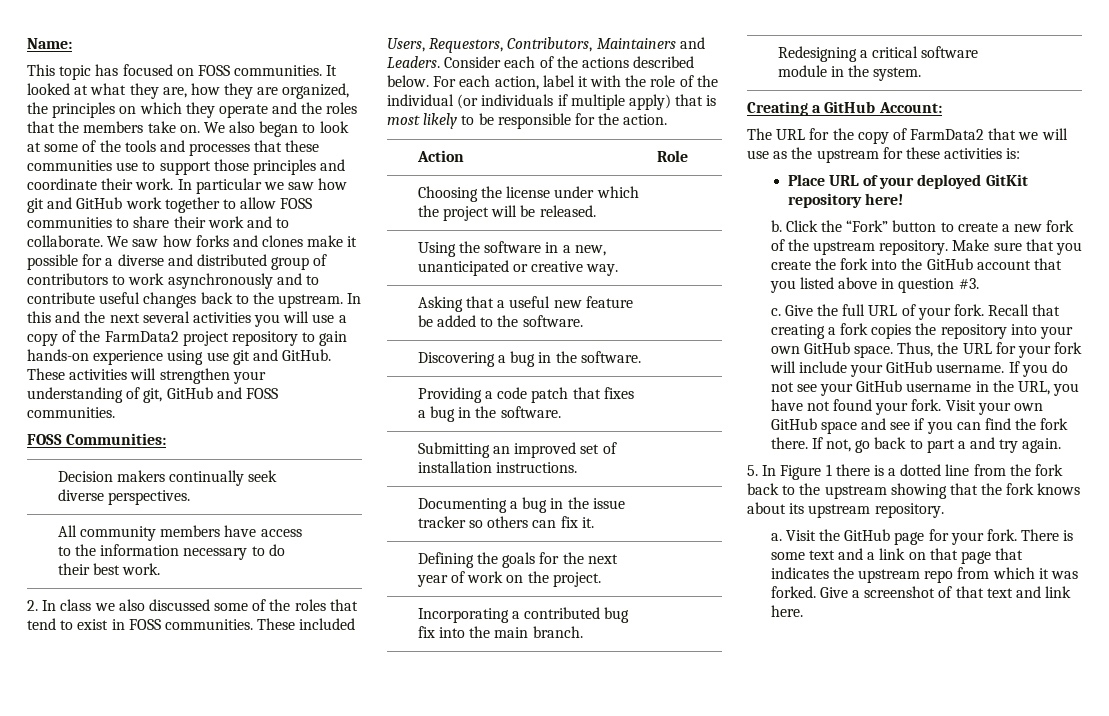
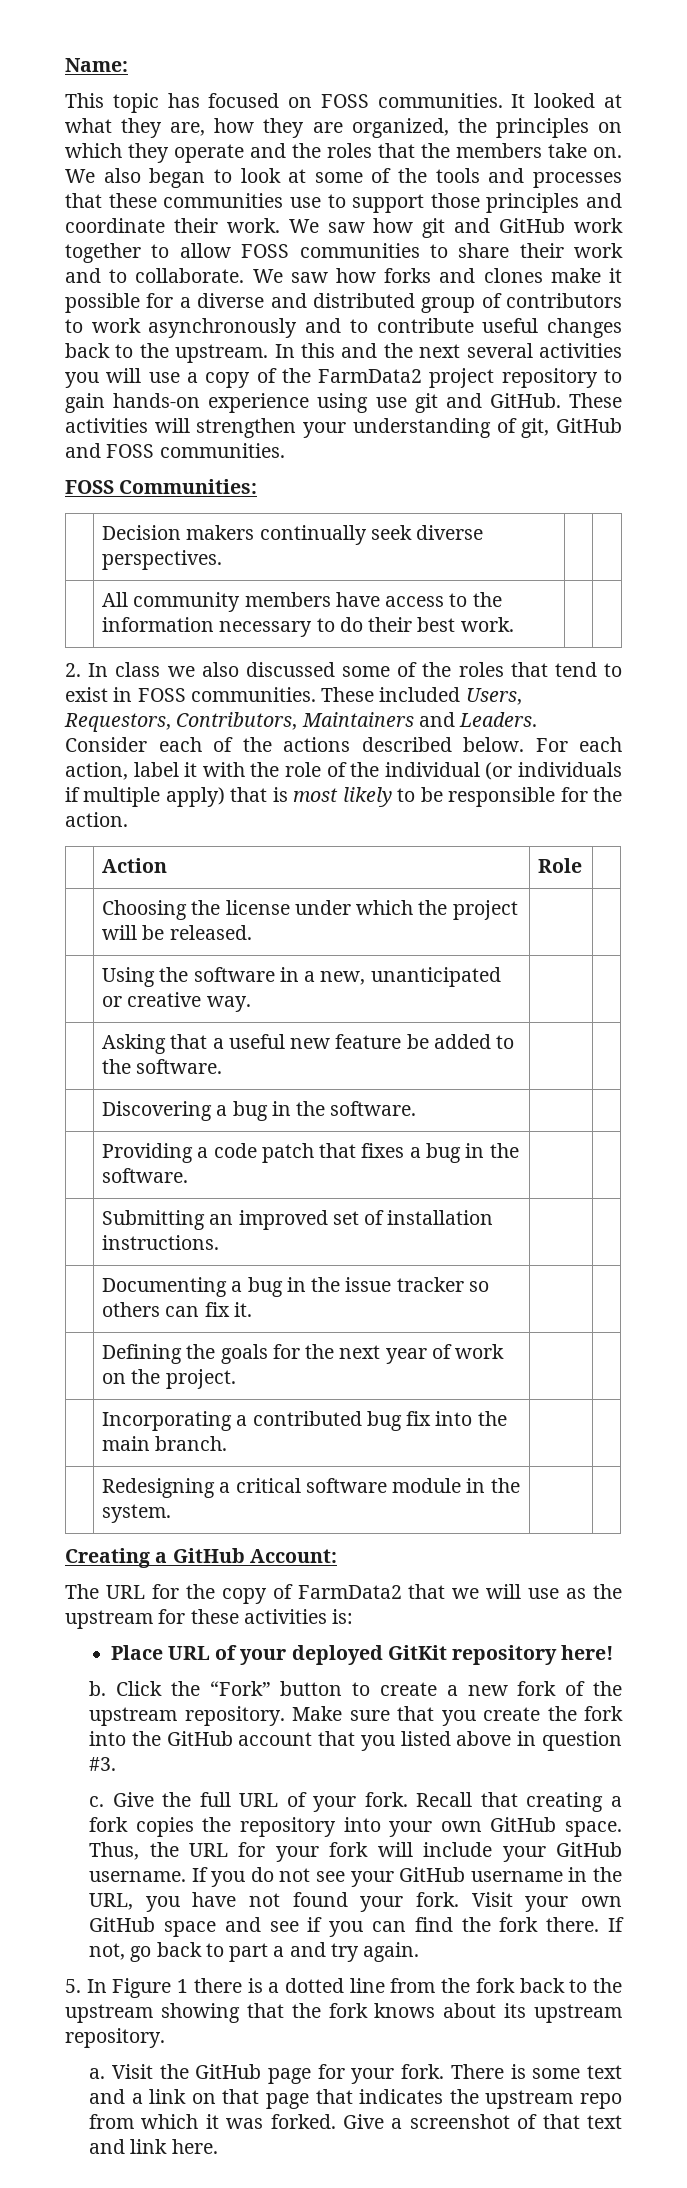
- In particular we saw how git and GitHub work together to allow FOSS communities to share their work and to collaborate.
+ We saw how git and GitHub work together to allow FOSS communities to share their work and to collaborate.

